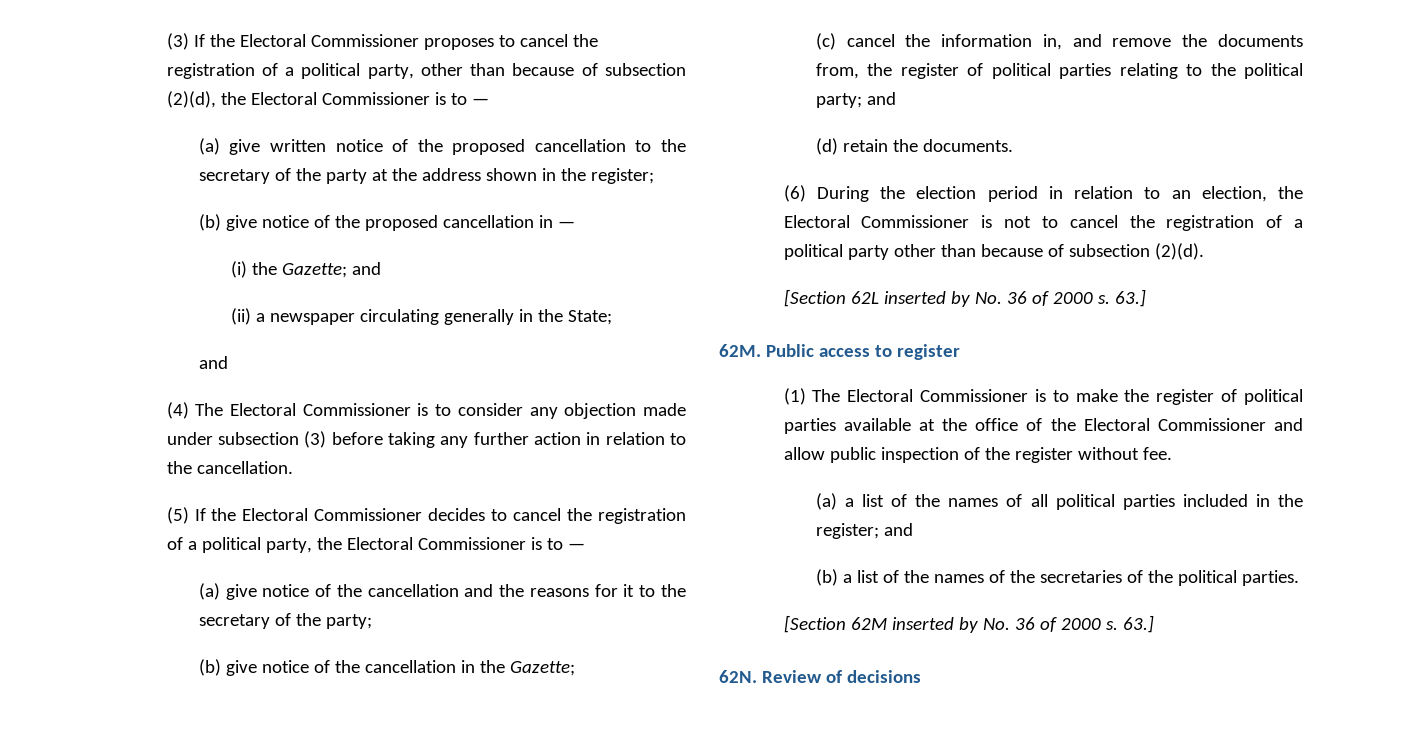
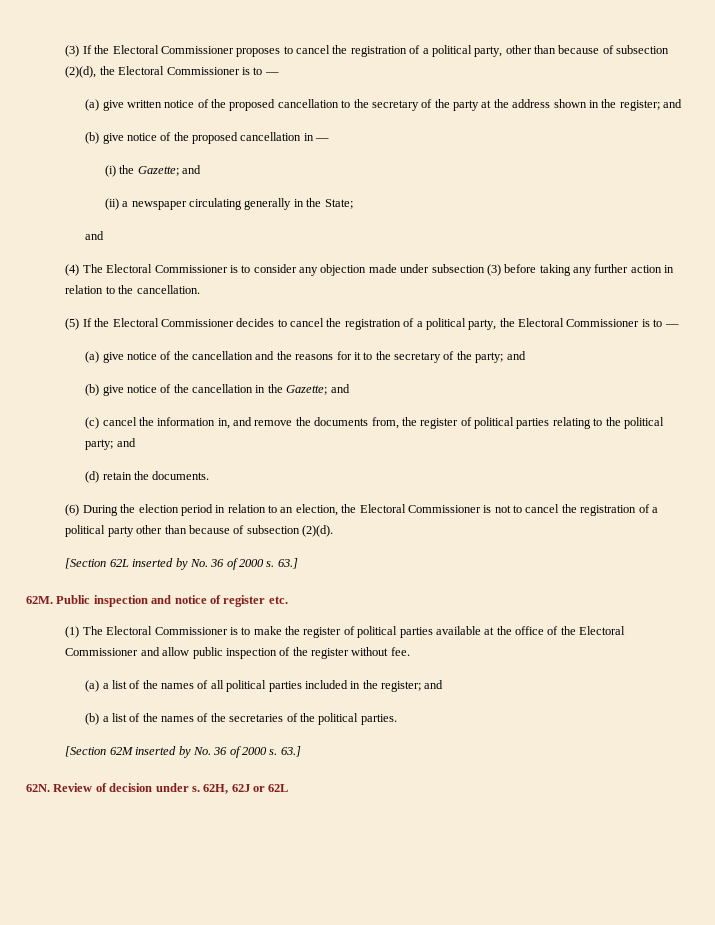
- (a) give written notice of the proposed cancellation to the secretary of the party at the address shown in the register;
+ (a) give written notice of the proposed cancellation to the secretary of the party at the address shown in the register; and
- (a) give notice of the cancellation and the reasons for it to the secretary of the party;
+ (a) give notice of the cancellation and the reasons for it to the secretary of the party; and
- (b) give notice of the cancellation in the Gazette;
+ (b) give notice of the cancellation in the Gazette; and
- Public access to register
+ Public inspection and notice of register etc.
- Review of decisions
+ Review of decision under s. 62H, 62J or 62L

